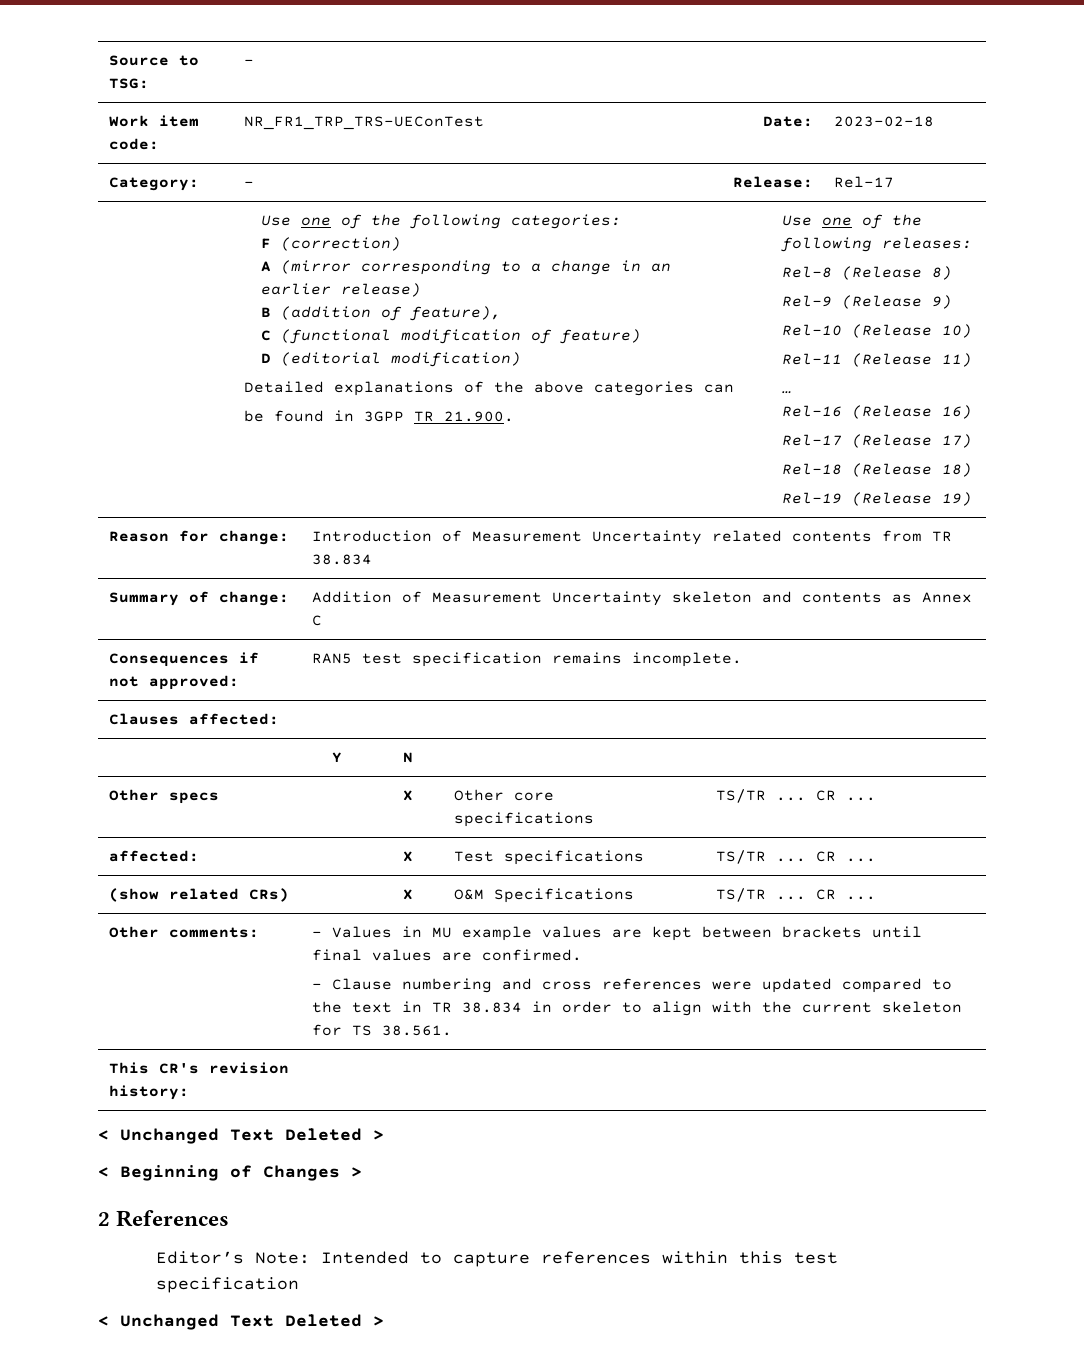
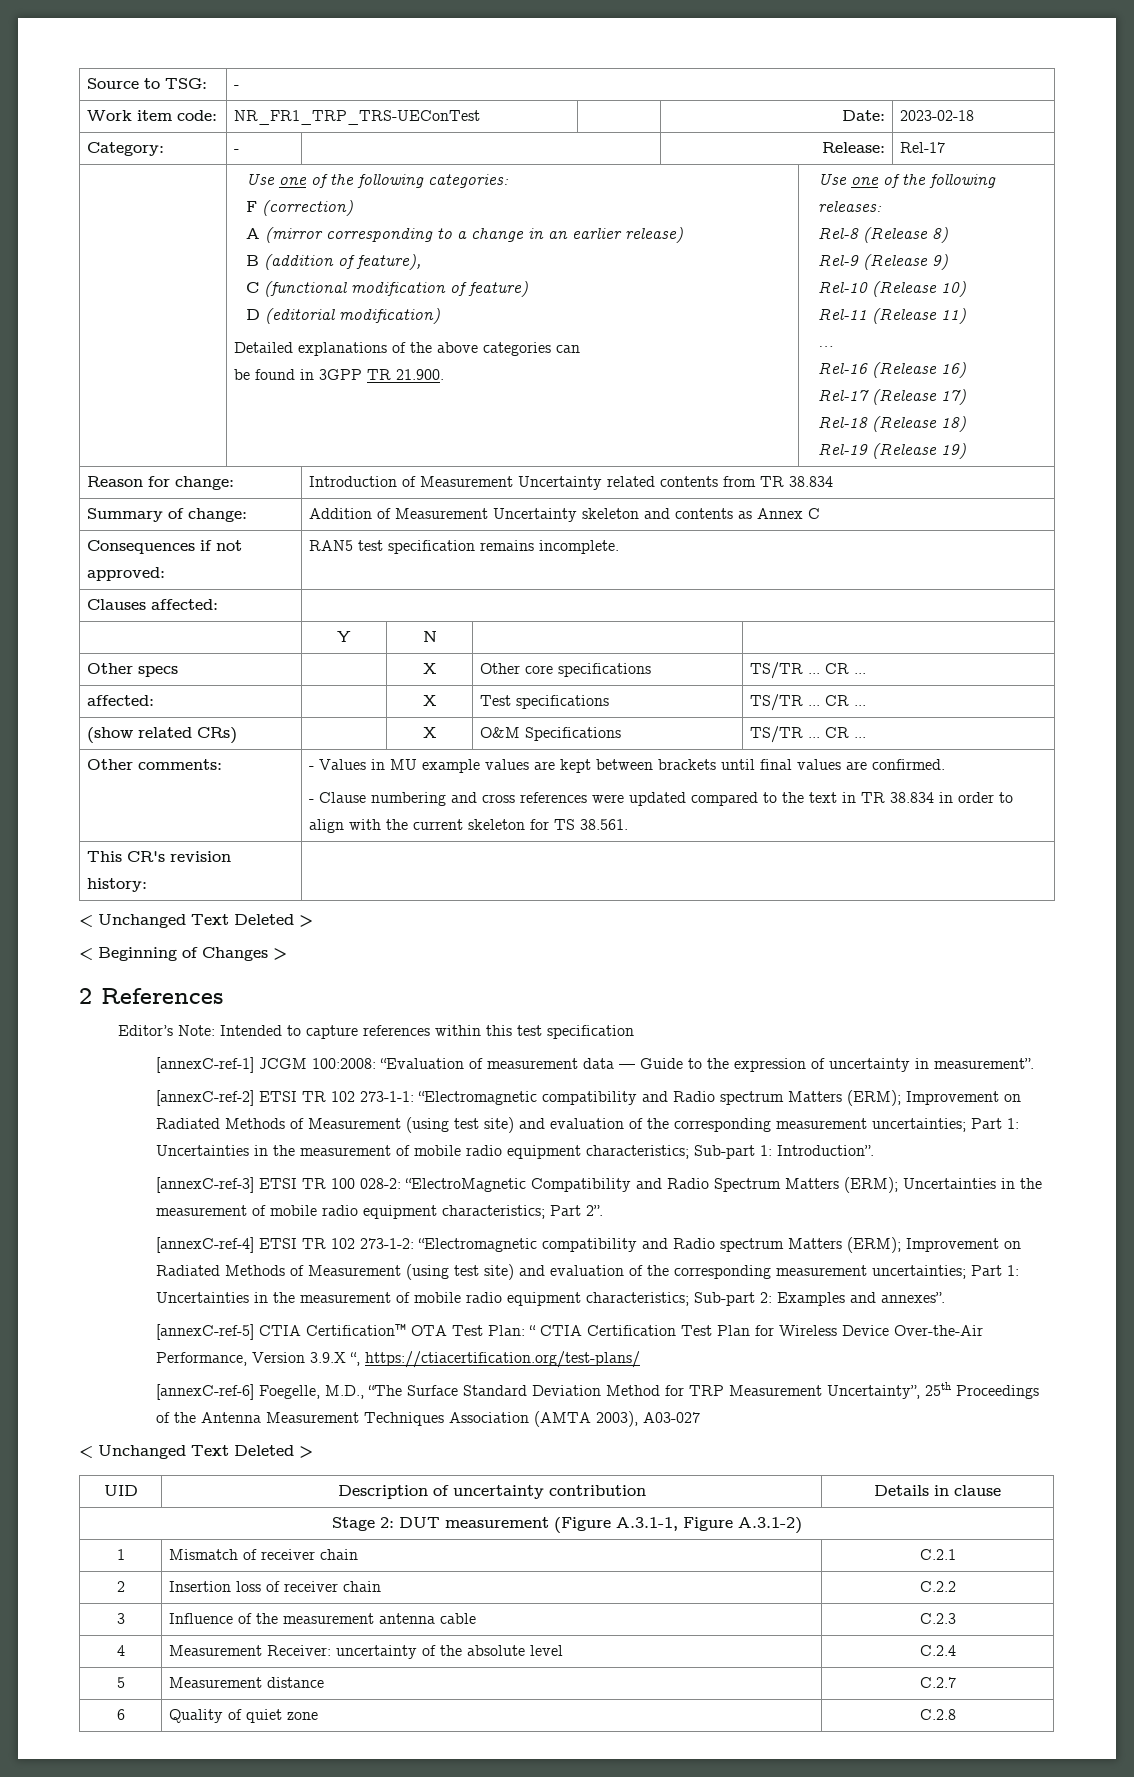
  Editor’s Note: Intended to capture references within this test specification
+ [annexC-ref-1] JCGM 100:2008: “Evaluation of measurement data — Guide to the expression of uncertainty in measurement”.
+ [annexC-ref-2] ETSI TR 102 273-1-1: “Electromagnetic compatibility and Radio spectrum Matters (ERM); Improvement on Radiated Methods of Measurement (using test site) and evaluation of the corresponding measurement uncertainties; Part 1: Uncertainties in the measurement of mobile radio equipment characteristics; Sub-part 1: Introduction”.
+ [annexC-ref-3] ETSI TR 100 028-2: “ElectroMagnetic Compatibility and Radio Spectrum Matters (ERM); Uncertainties in the measurement of mobile radio equipment characteristics; Part 2”.
+ [annexC-ref-4] ETSI TR 102 273-1-2: “Electromagnetic compatibility and Radio spectrum Matters (ERM); Improvement on Radiated Methods of Measurement (using test site) and evaluation of the corresponding measurement uncertainties; Part 1: Uncertainties in the measurement of mobile radio equipment characteristics; Sub-part 2: Examples and annexes”.
+ [annexC-ref-5] CTIA Certification™ OTA Test Plan: “ CTIA Certification Test Plan for Wireless Device Over-the-Air Performance, Version 3.9.X “, https://ctiacertification.org/test-plans/
+ [annexC-ref-6] Foegelle, M.D., “The Surface Standard Deviation Method for TRP Measurement Uncertainty”, 25th Proceedings of the Antenna Measurement Techniques Association (AMTA 2003), A03-027
  < Unchanged Text Deleted >
+ UID | Description of uncertainty contribution | Details in clause
+ Stage 2: DUT measurement (Figure A.3.1-1, Figure A.3.1-2)
+ 1 | Mismatch of receiver chain | C.2.1
+ 2 | Insertion loss of receiver chain | C.2.2
+ 3 | Influence of the measurement antenna cable | C.2.3
+ 4 | Measurement Receiver: uncertainty of the absolute level | C.2.4
+ 5 | Measurement distance | C.2.7
+ 6 | Quality of quiet zone | C.2.8

